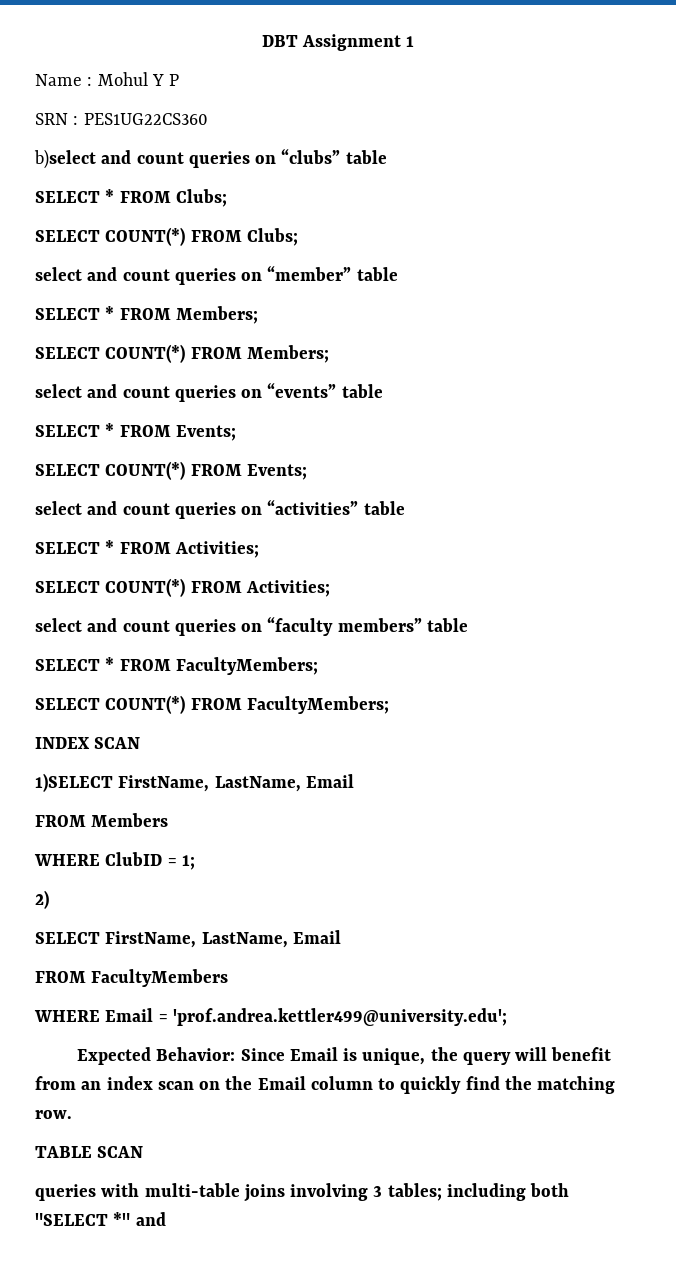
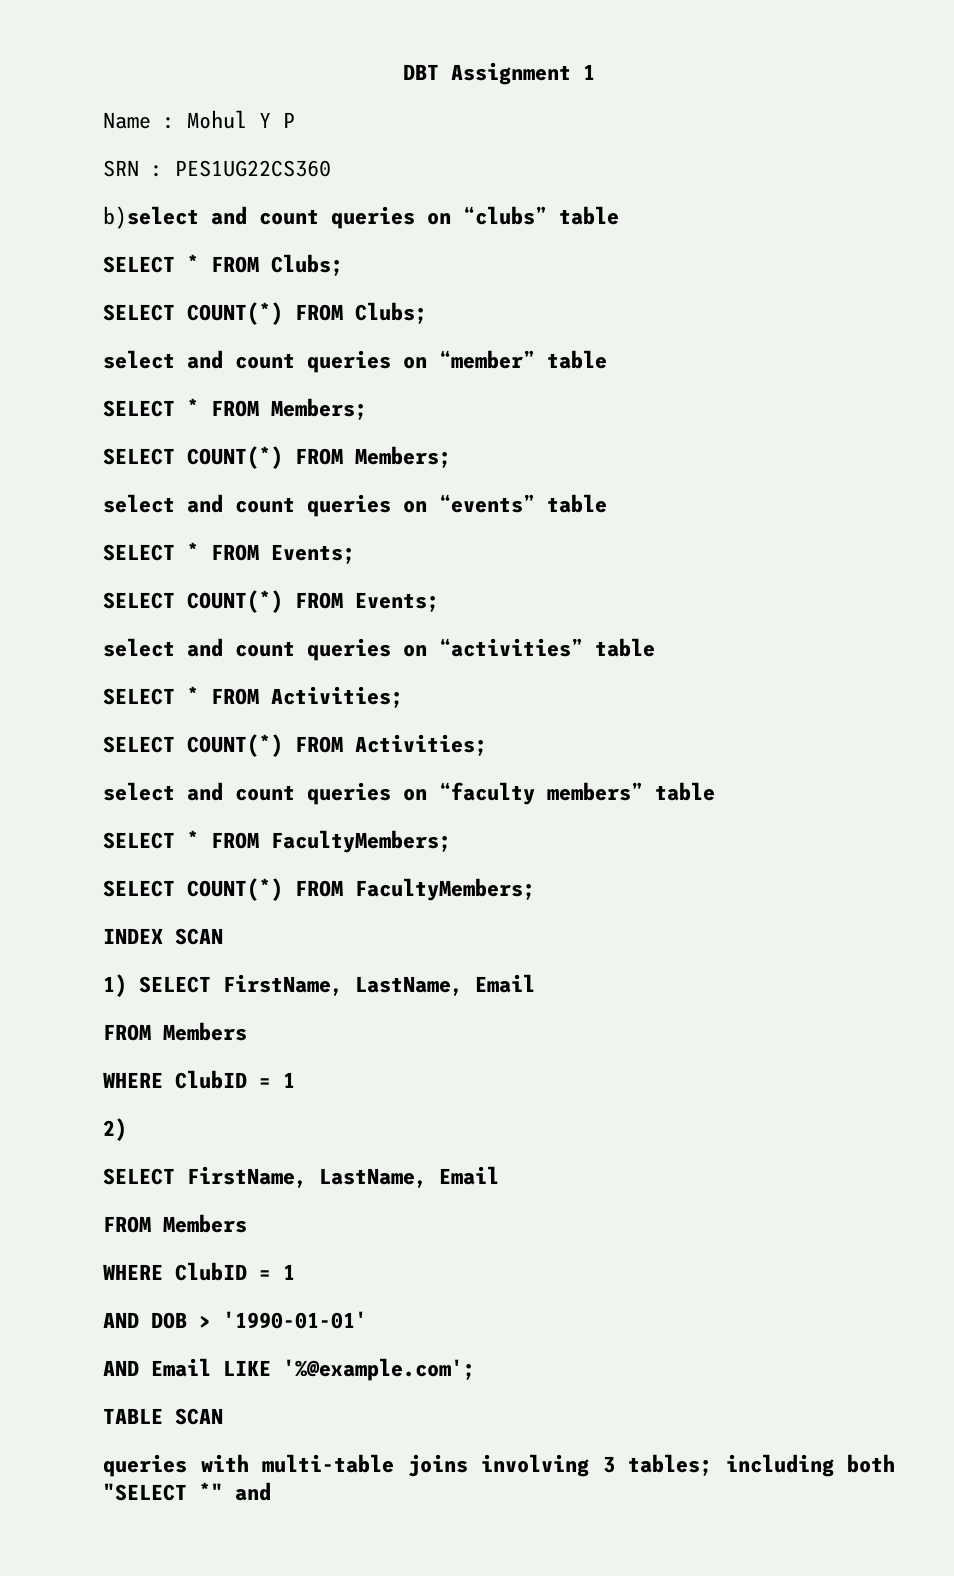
- 1)SELECT FirstName, LastName, Email
+ 1) SELECT FirstName, LastName, Email
  FROM Members
- WHERE ClubID = 1;
+ WHERE ClubID = 1
  2)
  SELECT FirstName, LastName, Email
- FROM FacultyMembers
- WHERE Email = 'prof.andrea.kettler499@university.edu';
- Expected Behavior: Since Email is unique, the query will benefit from an index scan on the Email column to quickly find the matching row.
+ FROM Members
+ WHERE ClubID = 1
+ AND DOB > '1990-01-01'
+ AND Email LIKE '%@example.com';

